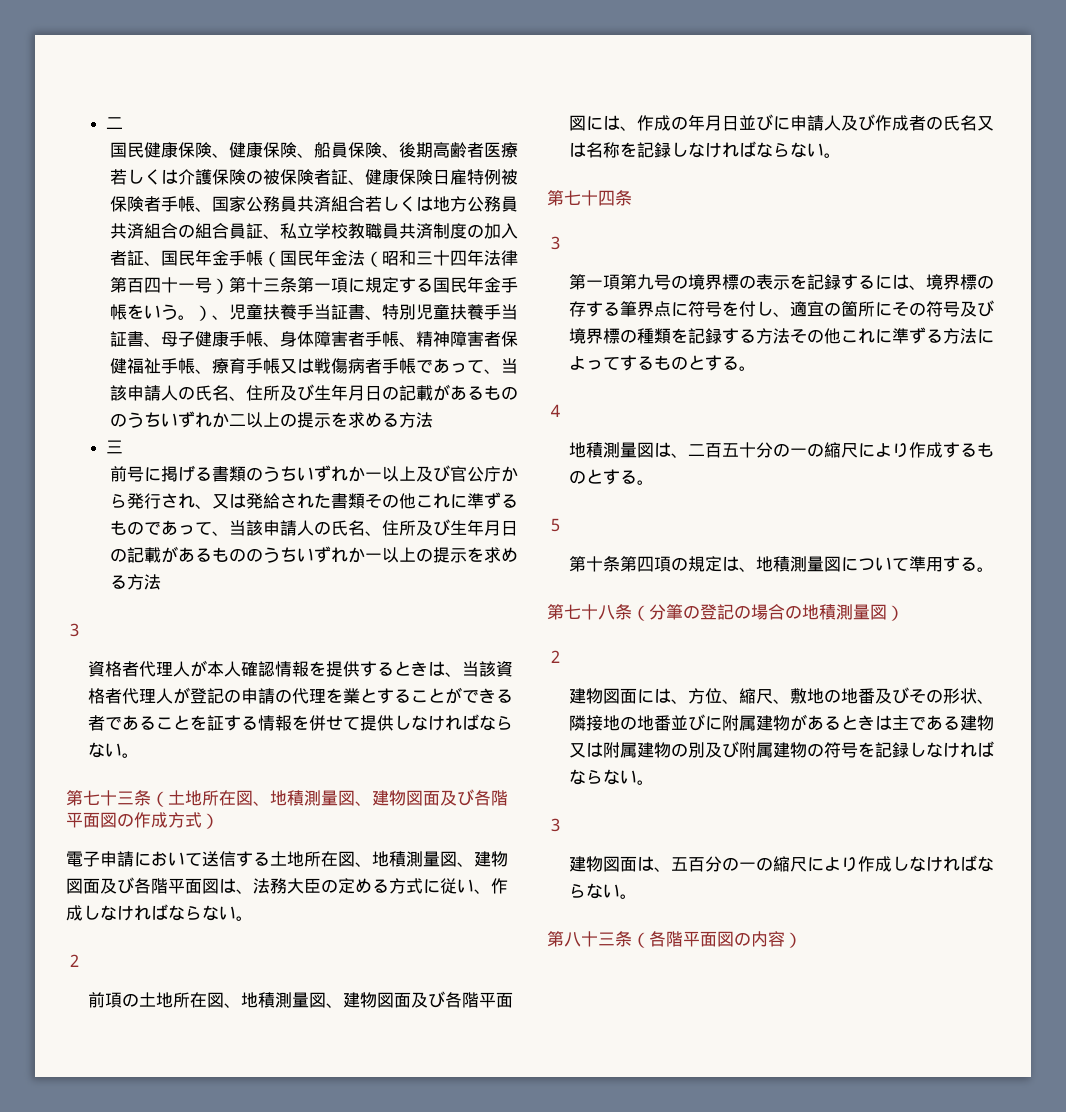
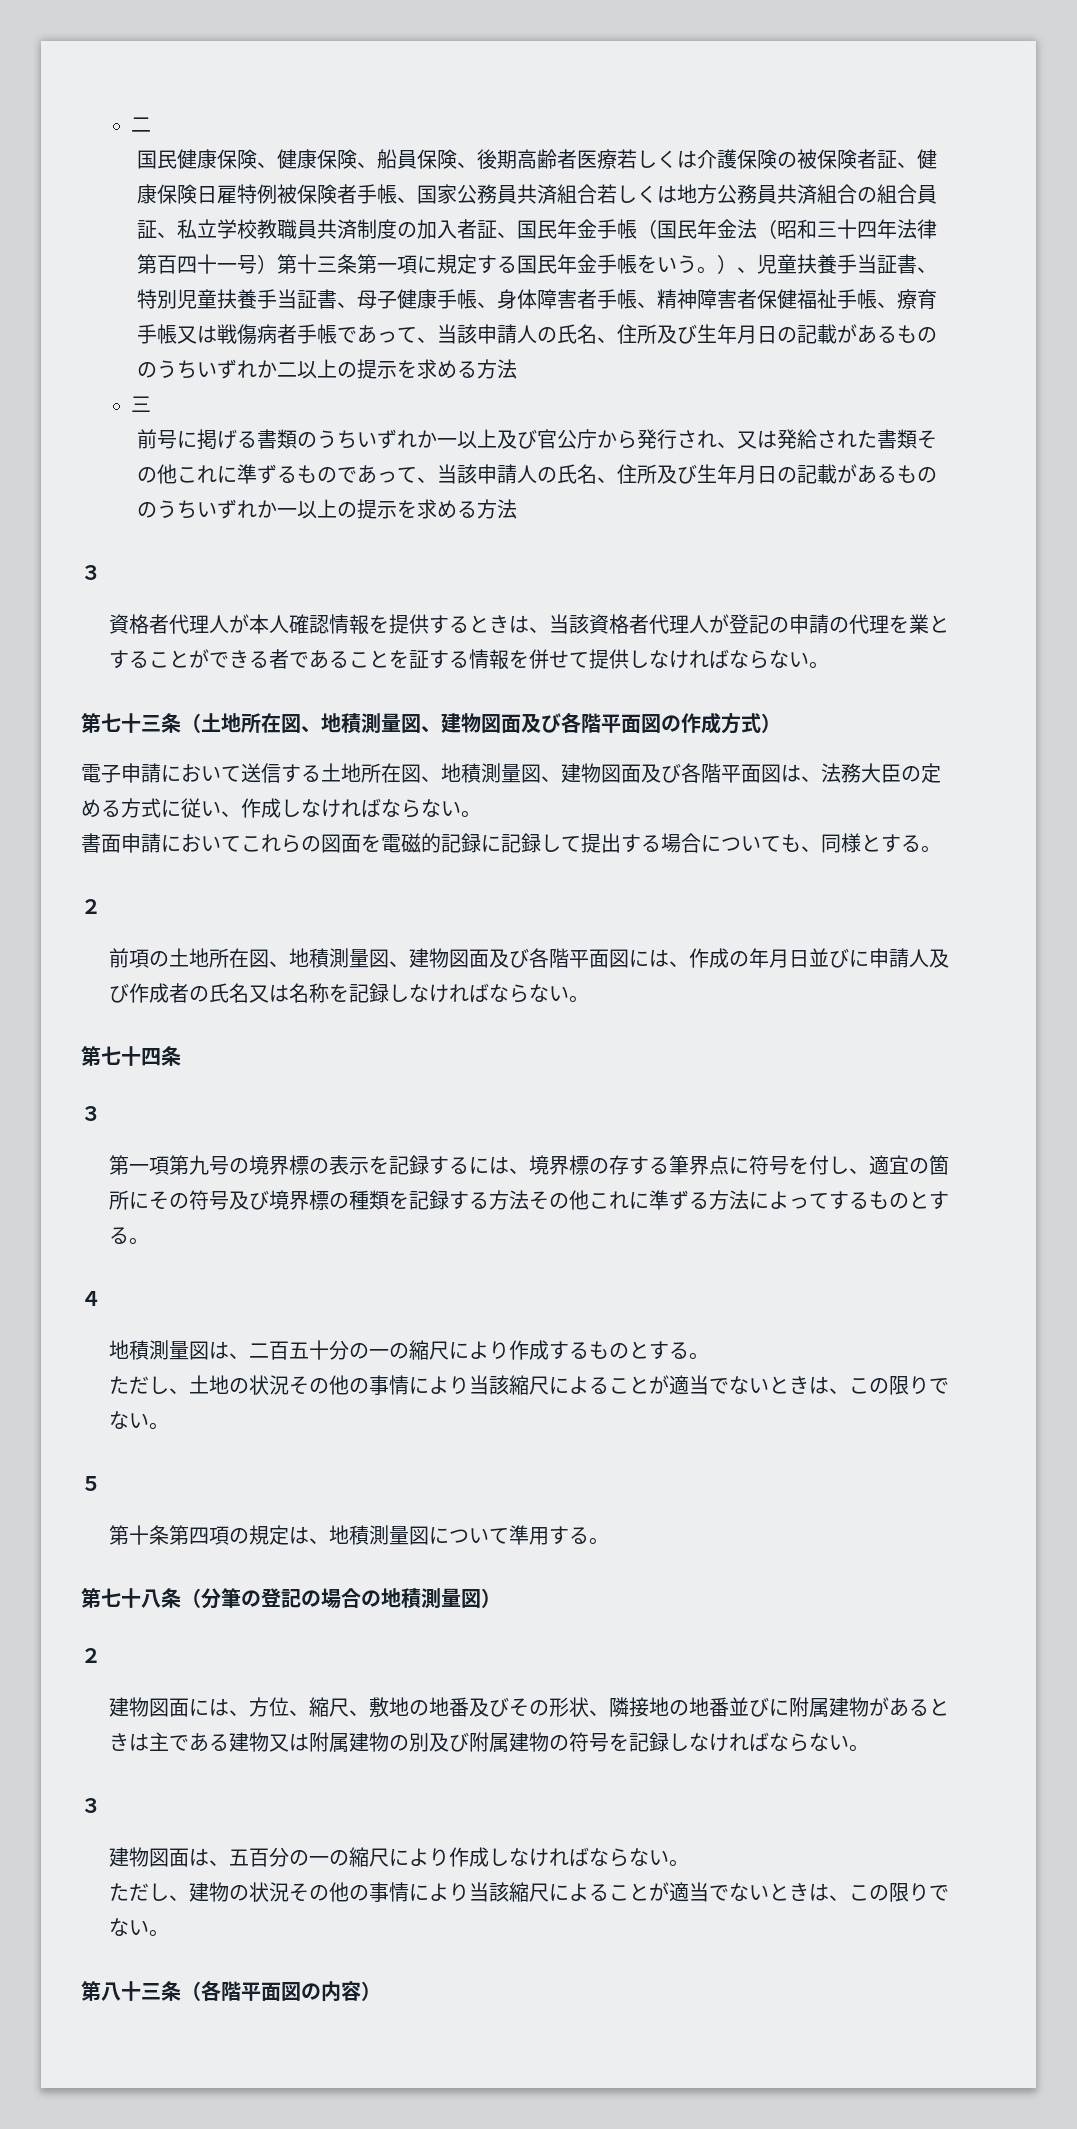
+ 書面申請においてこれらの図面を電磁的記録に記録して提出する場合についても、同様とする。
+ ただし、土地の状況その他の事情により当該縮尺によることが適当でないときは、この限りでない。
+ ただし、建物の状況その他の事情により当該縮尺によることが適当でないときは、この限りでない。

